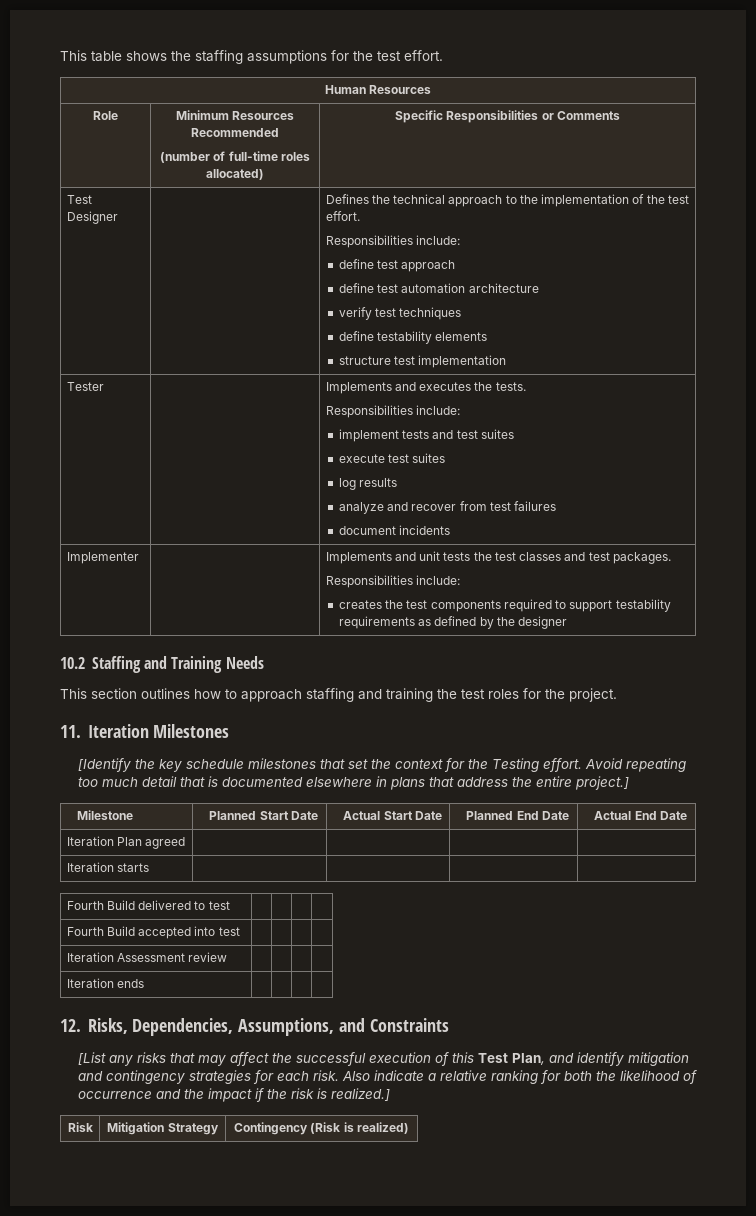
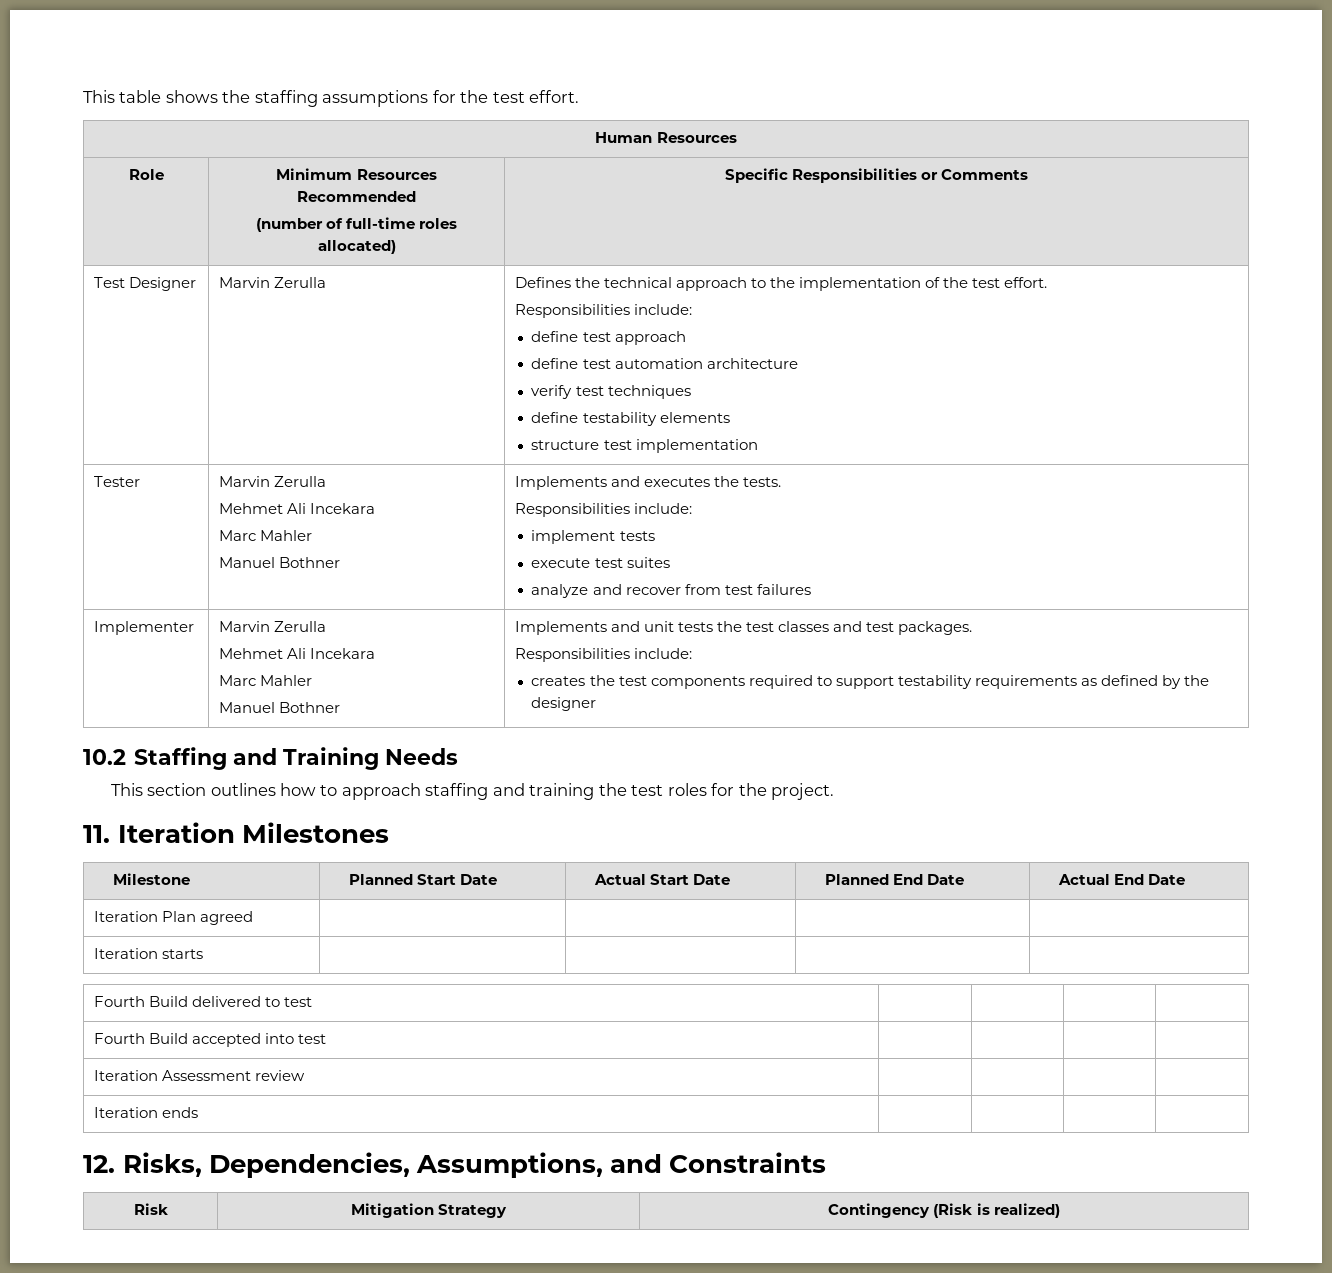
- Test Designer | | Defines the technical approach to the implementation of the test effort.
+ Test Designer | Marvin Zerulla | Defines the technical approach to the implementation of the test effort.
- Tester | | Implements and executes the tests.
+ Tester | Marvin Zerulla
+ Mehmet Ali Incekara
+ Marc Mahler
+ Manuel Bothner | Implements and executes the tests.
  Responsibilities include:
- implement tests and test suites
+ implement tests
  execute test suites
- log results
  analyze and recover from test failures
- document incidents
- Implementer | | Implements and unit tests the test classes and test packages.
+ Implementer | Marvin Zerulla
+ Mehmet Ali Incekara
+ Marc Mahler
+ Manuel Bothner | Implements and unit tests the test classes and test packages.
- [Identify the key schedule milestones that set the context for the Testing effort. Avoid repeating too much detail that is documented elsewhere in plans that address the entire project.]
- [List any risks that may affect the successful execution of this Test Plan, and identify mitigation and contingency strategies for each risk. Also indicate a relative ranking for both the likelihood of occurrence and the impact if the risk is realized.]

